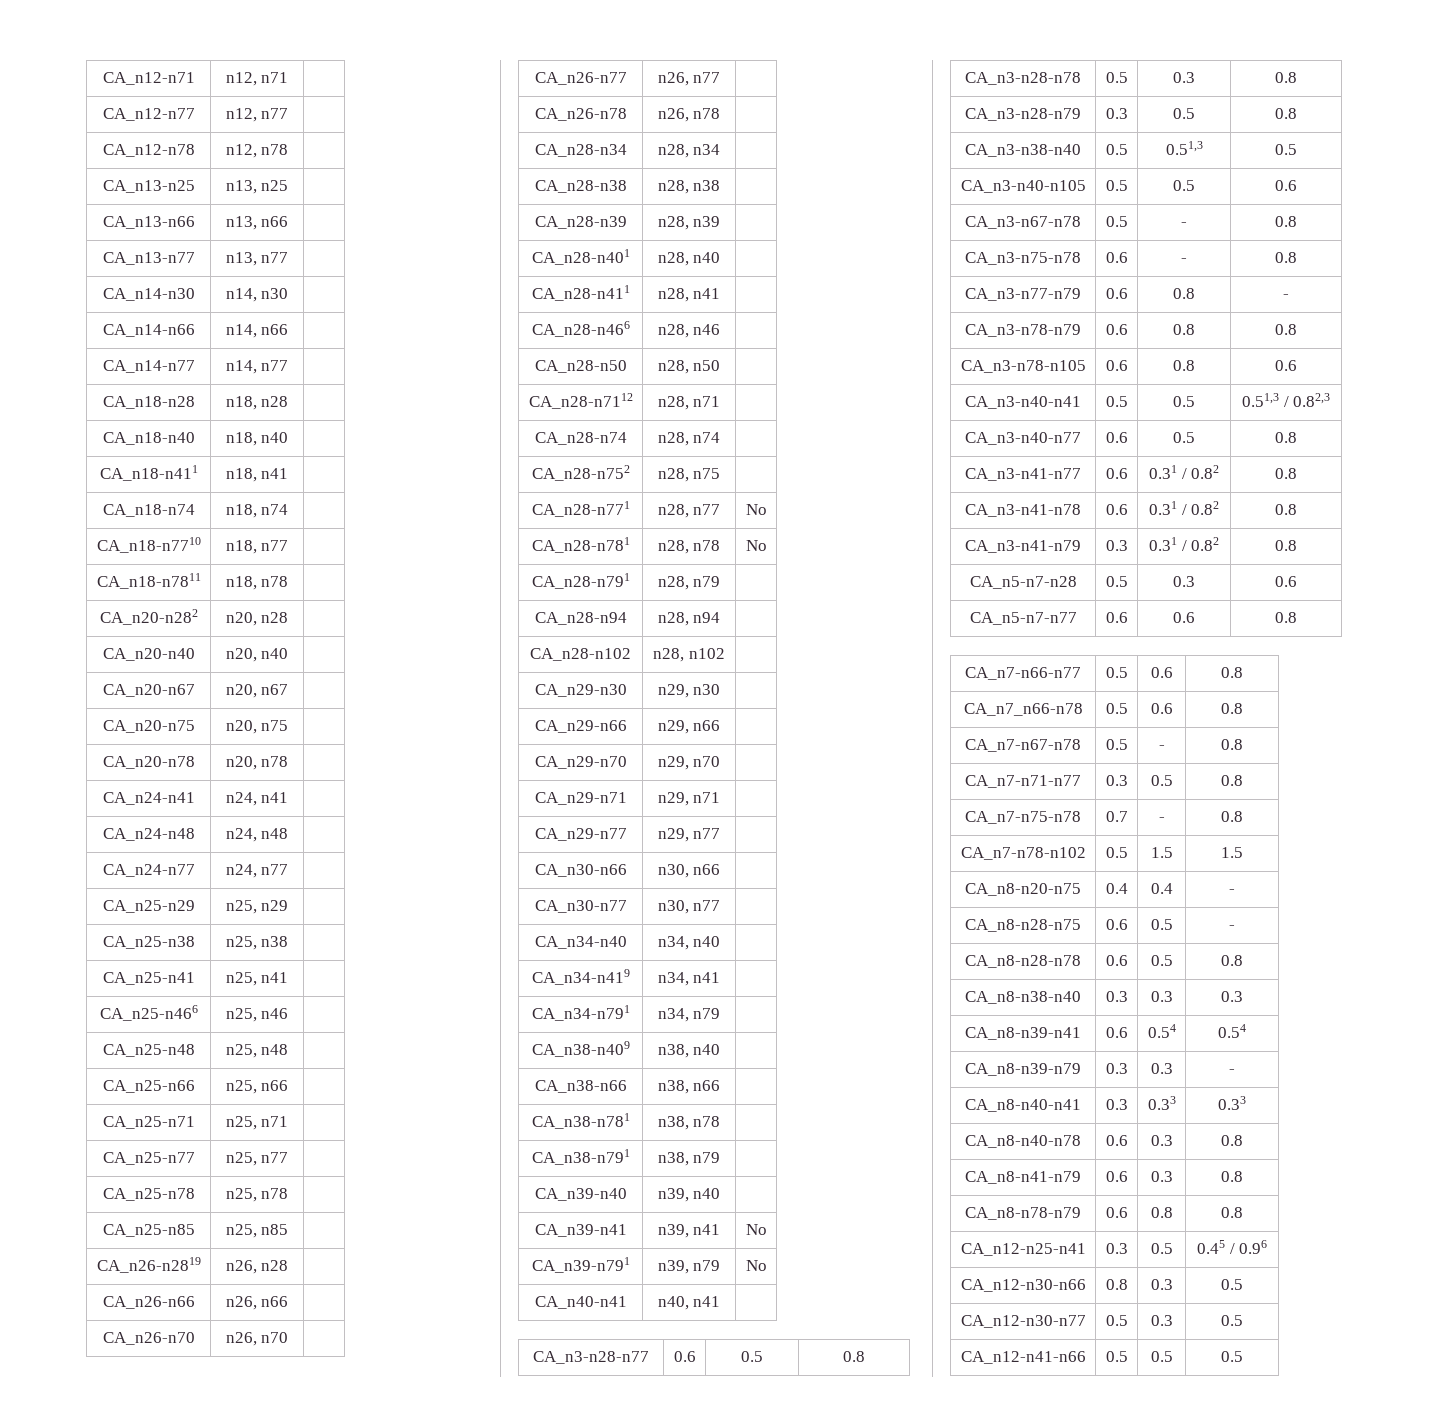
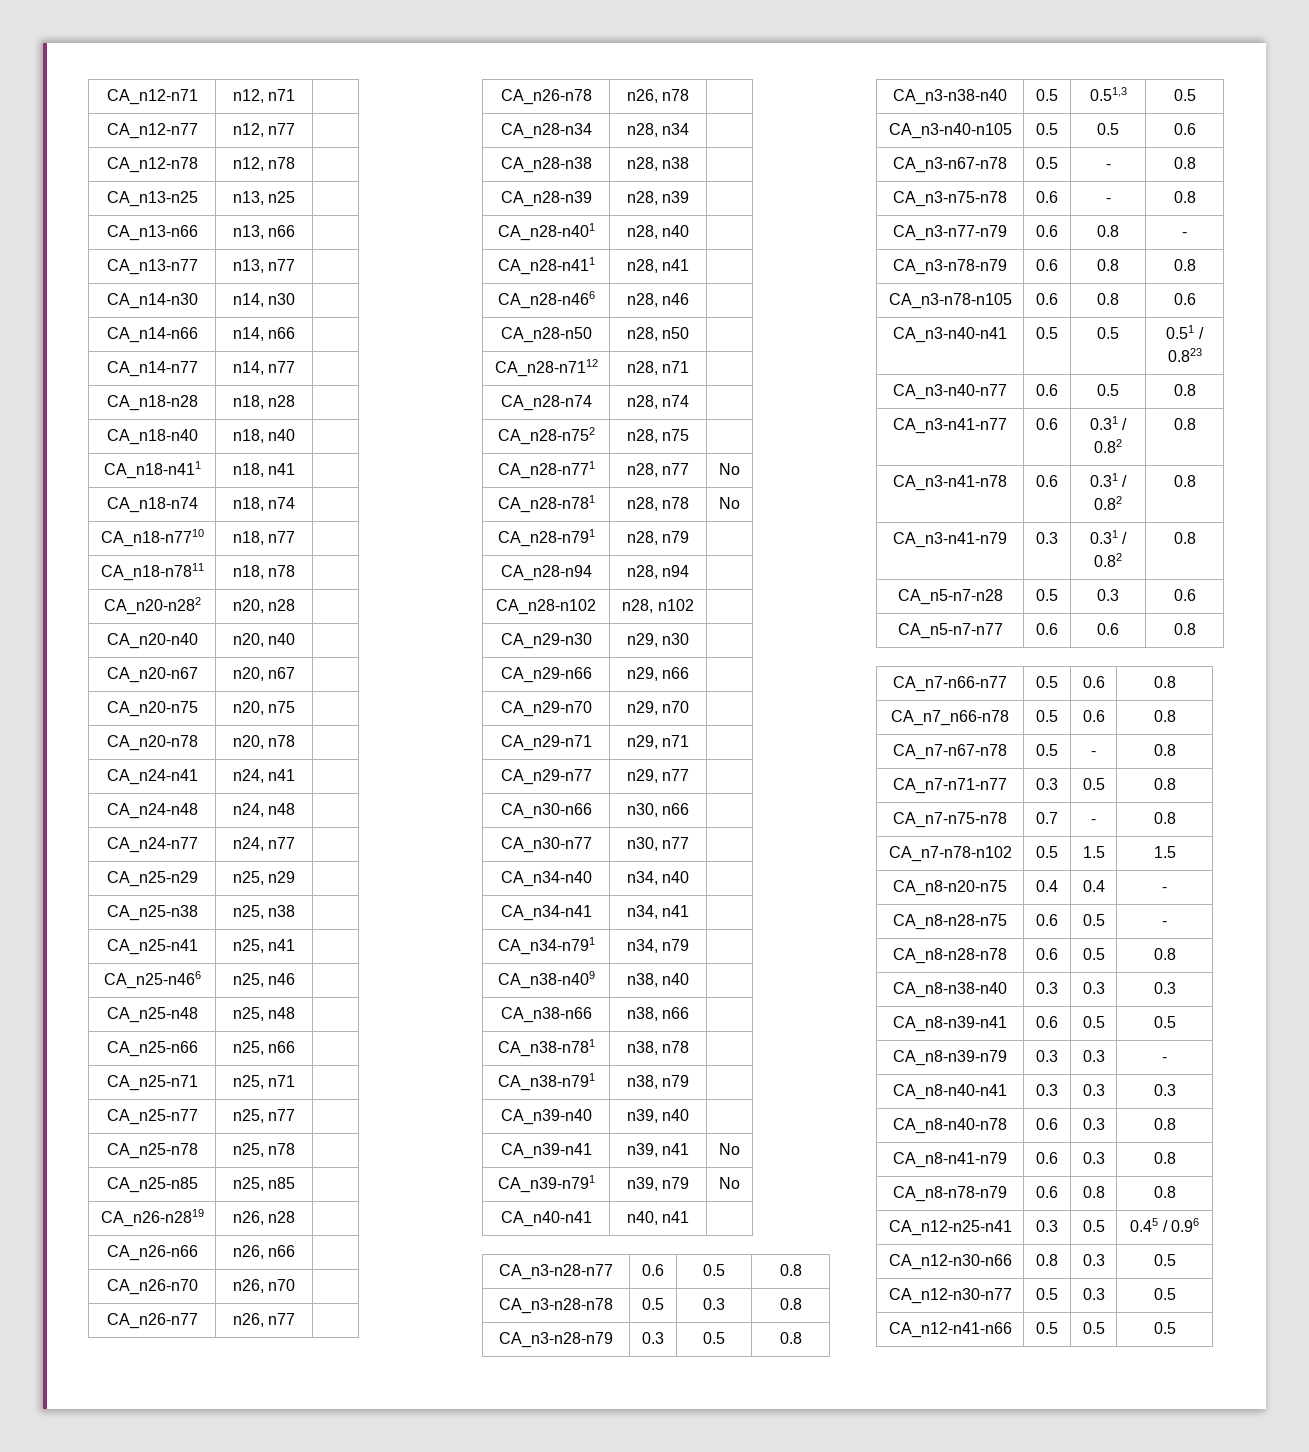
- CA_n34-n419 | n34, n41 |
+ CA_n34-n41 | n34, n41 |
- CA_n3-n40-n41 | 0.5 | 0.5 | 0.51,3 / 0.82,3
+ CA_n3-n40-n41 | 0.5 | 0.5 | 0.51 / 0.823
- CA_n8-n39-n41 | 0.6 | 0.54 | 0.54
+ CA_n8-n39-n41 | 0.6 | 0.5 | 0.5
- CA_n8-n40-n41 | 0.3 | 0.33 | 0.33
+ CA_n8-n40-n41 | 0.3 | 0.3 | 0.3

